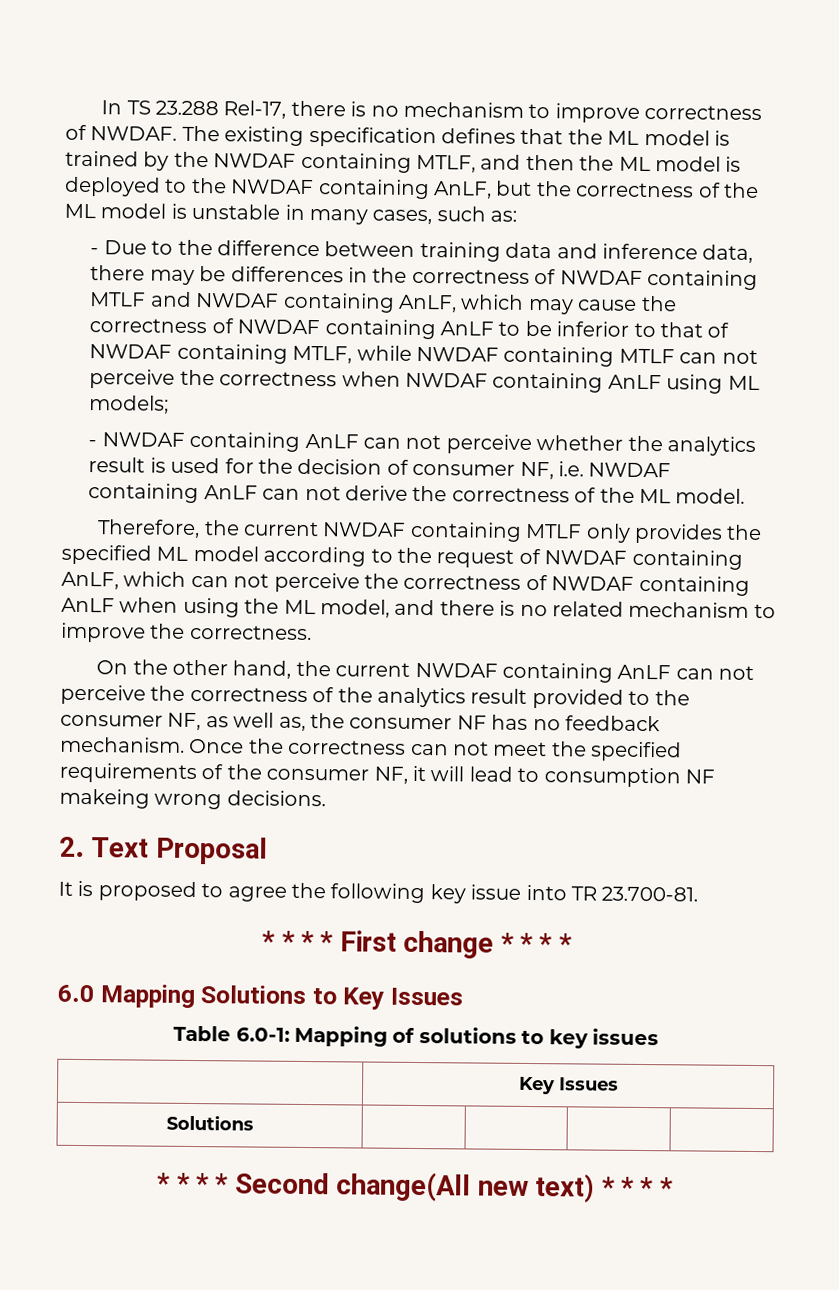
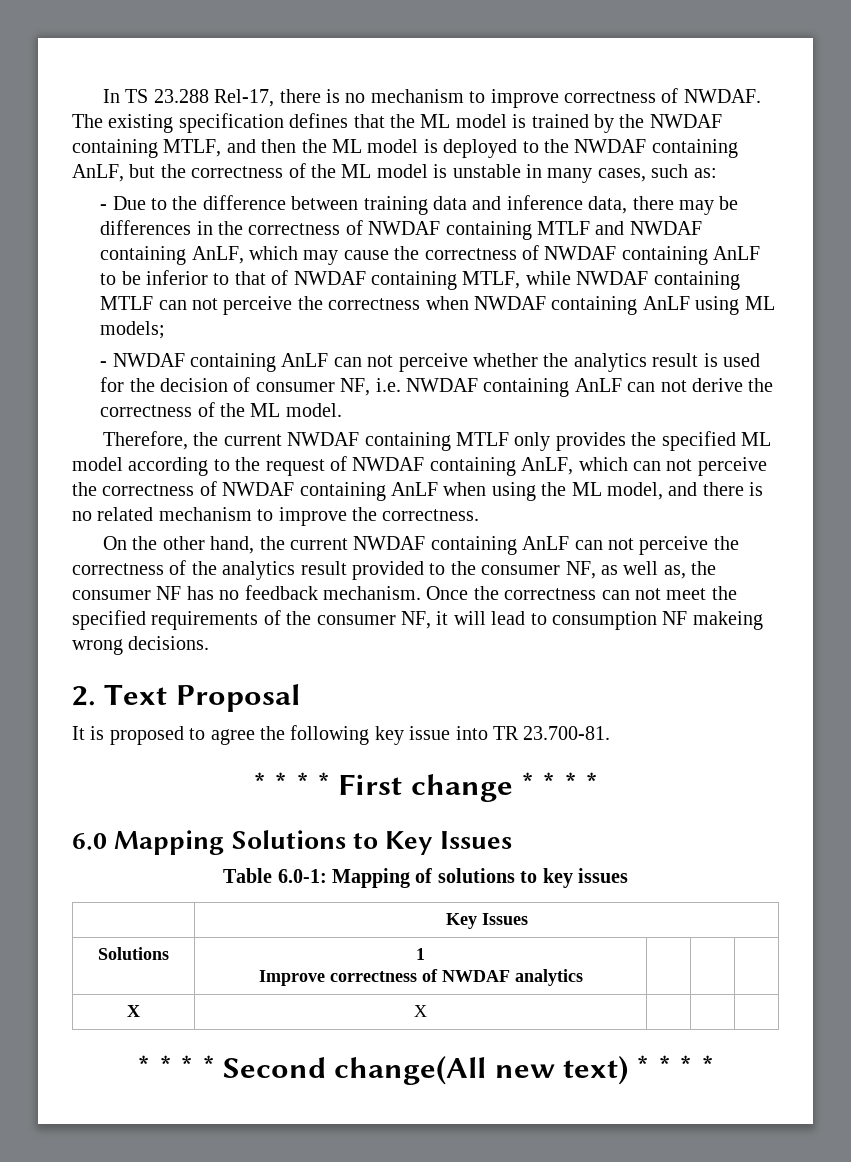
- Solutions | | | |
+ Solutions | 1
+ Improve correctness of NWDAF analytics | | |
+ X | X | | |

